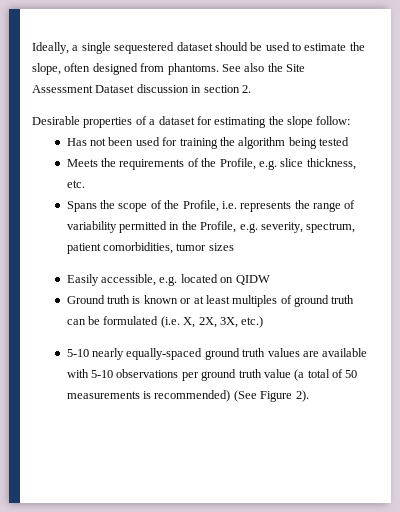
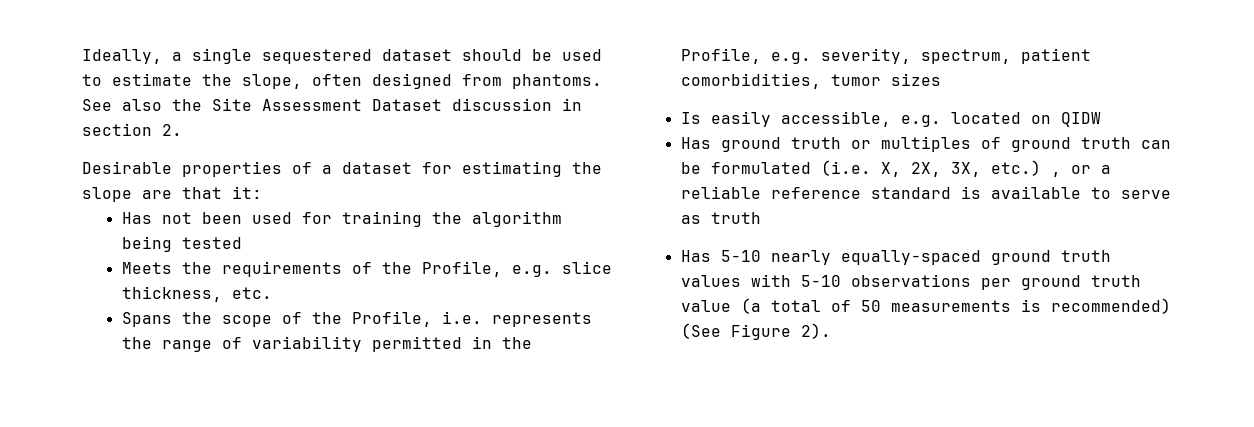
- Desirable properties of a dataset for estimating the slope follow:
+ Desirable properties of a dataset for estimating the slope are that it:
- Easily accessible, e.g. located on QIDW
+ Is easily accessible, e.g. located on QIDW
- Ground truth is known or at least multiples of ground truth can be formulated (i.e. X, 2X, 3X, etc.)
- 5-10 nearly equally-spaced ground truth values are available with 5-10 observations per ground truth value (a total of 50 measurements is recommended) (See Figure 2).
+ Has ground truth or multiples of ground truth can be formulated (i.e. X, 2X, 3X, etc.) , or a reliable reference standard is available to serve as truth
+ Has 5-10 nearly equally-spaced ground truth values with 5-10 observations per ground truth value (a total of 50 measurements is recommended) (See Figure 2).

